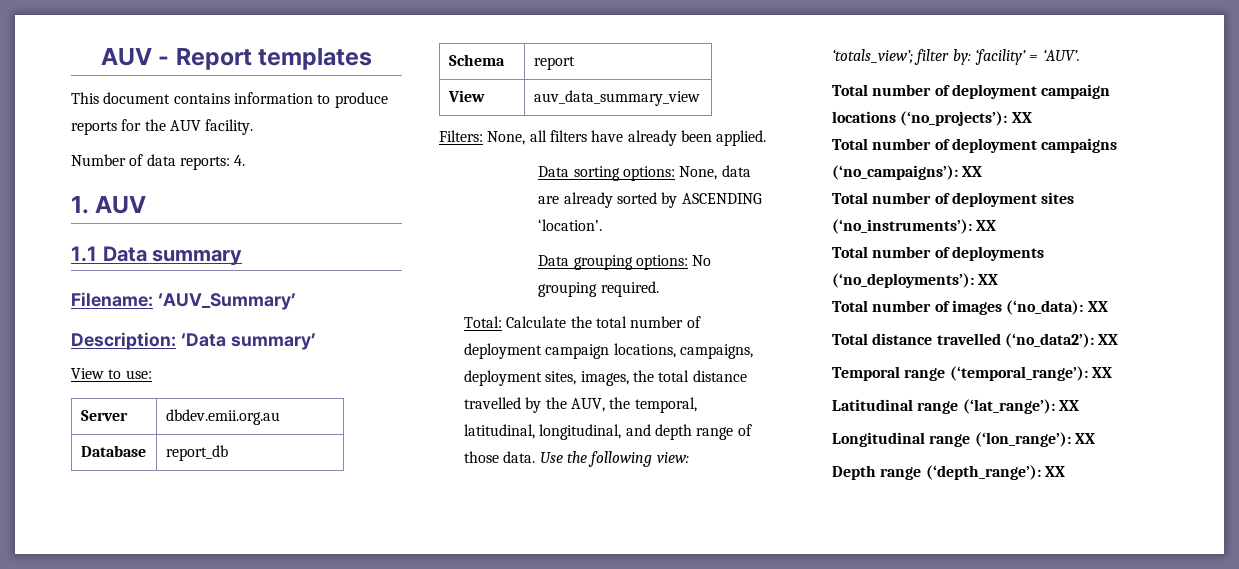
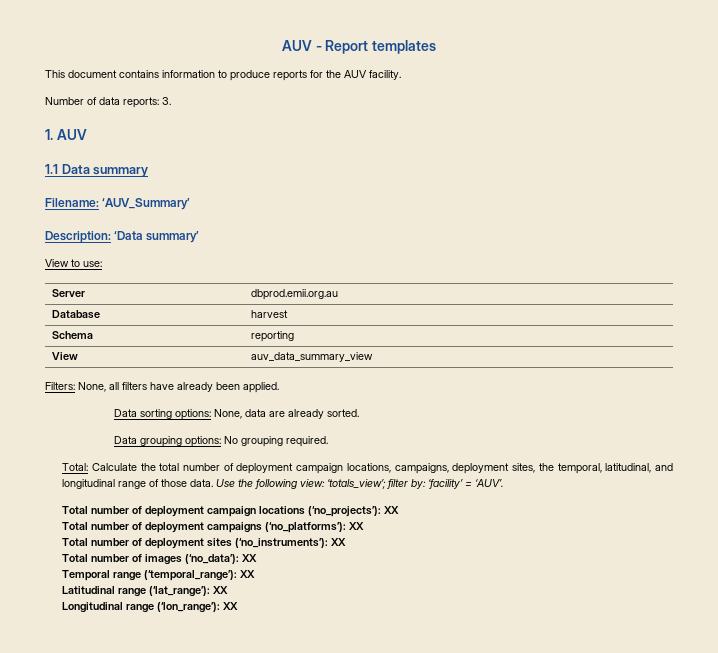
- Number of data reports: 4.
+ Number of data reports: 3.
- Server | dbdev.emii.org.au
+ Server | dbprod.emii.org.au
- Database | report_db
+ Database | harvest
- Schema | report
+ Schema | reporting
- Data sorting options: None, data are already sorted by ASCENDING ‘location’.
+ Data sorting options: None, data are already sorted.
- Total: Calculate the total number of deployment campaign locations, campaigns, deployment sites, images, the total distance travelled by the AUV, the temporal, latitudinal, longitudinal, and depth range of those data.
+ Total: Calculate the total number of deployment campaign locations, campaigns, deployment sites, the temporal, latitudinal, and longitudinal range of those data.
- Total number of deployment campaigns (‘no_campaigns’): XX
+ Total number of deployment campaigns (‘no_platforms’): XX
- Total number of deployments (‘no_deployments’): XX
- Total number of images (‘no_data): XX
- Total distance travelled (‘no_data2’): XX
+ Total number of images (‘no_data’): XX
- Depth range (‘depth_range’): XX

